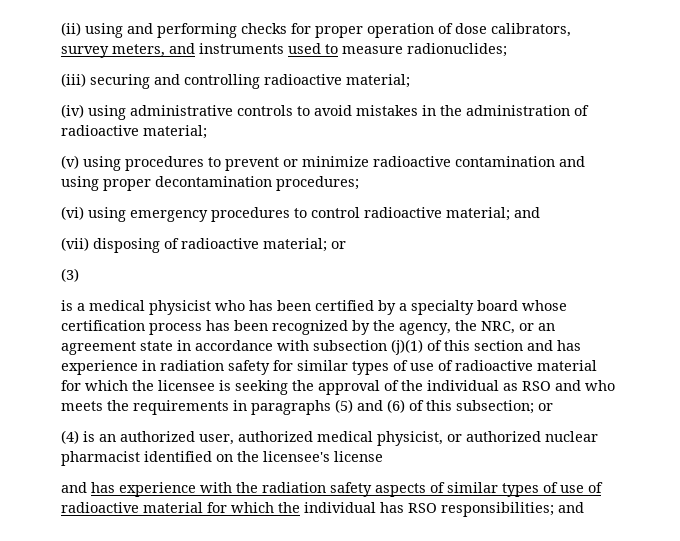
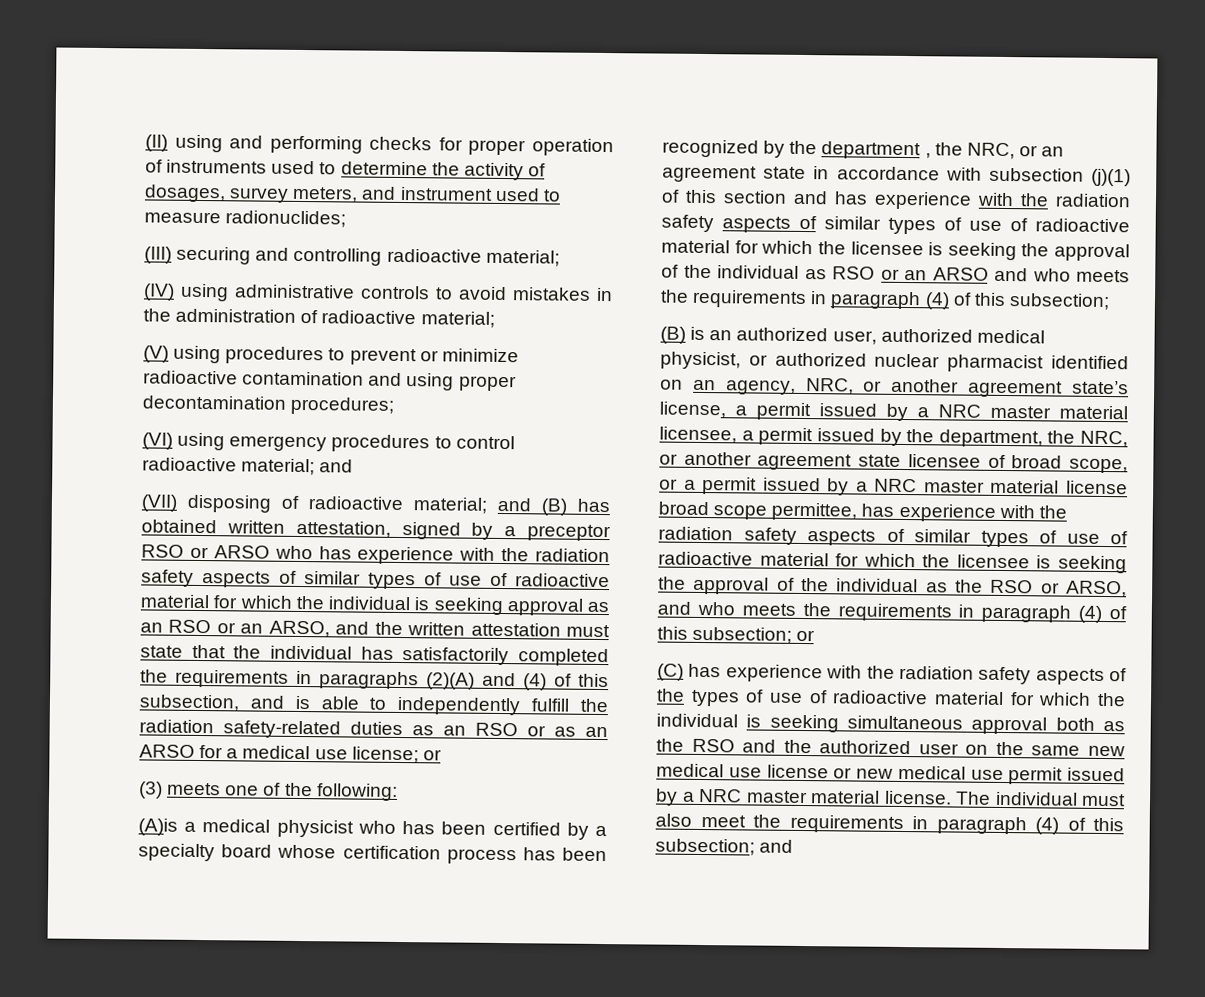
- (ii) using and performing checks for proper operation of dose calibrators, survey meters, and instruments used to measure radionuclides;
+ (II) using and performing checks for proper operation of instruments used to determine the activity of dosages, survey meters, and instrument used to measure radionuclides;
- (iii) securing and controlling radioactive material;
+ (III) securing and controlling radioactive material;
- (iv) using administrative controls to avoid mistakes in the administration of radioactive material;
+ (IV) using administrative controls to avoid mistakes in the administration of radioactive material;
- (v) using procedures to prevent or minimize radioactive contamination and using proper decontamination procedures;
+ (V) using procedures to prevent or minimize radioactive contamination and using proper decontamination procedures;
- (vi) using emergency procedures to control radioactive material; and
+ (VI) using emergency procedures to control radioactive material; and
- (vii) disposing of radioactive material; or
- (3)
- is a medical physicist who has been certified by a specialty board whose certification process has been recognized by the agency, the NRC, or an agreement state in accordance with subsection (j)(1) of this section and has experience in radiation safety for similar types of use of radioactive material for which the licensee is seeking the approval of the individual as RSO and who meets the requirements in paragraphs (5) and (6) of this subsection; or
- (4) is an authorized user, authorized medical physicist, or authorized nuclear pharmacist identified on the licensee's license
- and has experience with the radiation safety aspects of similar types of use of radioactive material for which the individual has RSO responsibilities;
+ (VII) disposing of radioactive material; and (B) has obtained written attestation, signed by a preceptor RSO or ARSO who has experience with the radiation safety aspects of similar types of use of radioactive material for which the individual is seeking approval as an RSO or an ARSO, and the written attestation must state that the individual has satisfactorily completed the requirements in paragraphs (2)(A) and (4) of this subsection, and is able to independently fulfill the radiation safety-related duties as an RSO or as an ARSO for a medical use license; or
+ (3) meets one of the following:
+ (A)is a medical physicist who has been certified by a specialty board whose certification process has been recognized by the department , the NRC, or an agreement state in accordance with subsection (j)(1) of this section and has experience with the radiation safety aspects of similar types of use of radioactive material for which the licensee is seeking the approval of the individual as RSO or an ARSO and who meets the requirements in paragraph (4) of this subsection;
+ (B) is an authorized user, authorized medical physicist, or authorized nuclear pharmacist identified on an agency, NRC, or another agreement state’s license, a permit issued by a NRC master material licensee, a permit issued by the department, the NRC, or another agreement state licensee of broad scope, or a permit issued by a NRC master material license broad scope permittee, has experience with the radiation safety aspects of similar types of use of radioactive material for which the licensee is seeking the approval of the individual as the RSO or ARSO, and who meets the requirements in paragraph (4) of this subsection; or
+ (C) has experience with the radiation safety aspects of the types of use of radioactive material for which the individual is seeking simultaneous approval both as the RSO and the authorized user on the same new medical use license or new medical use permit issued by a NRC master material license. The individual must also meet the requirements in paragraph (4) of this subsection;

